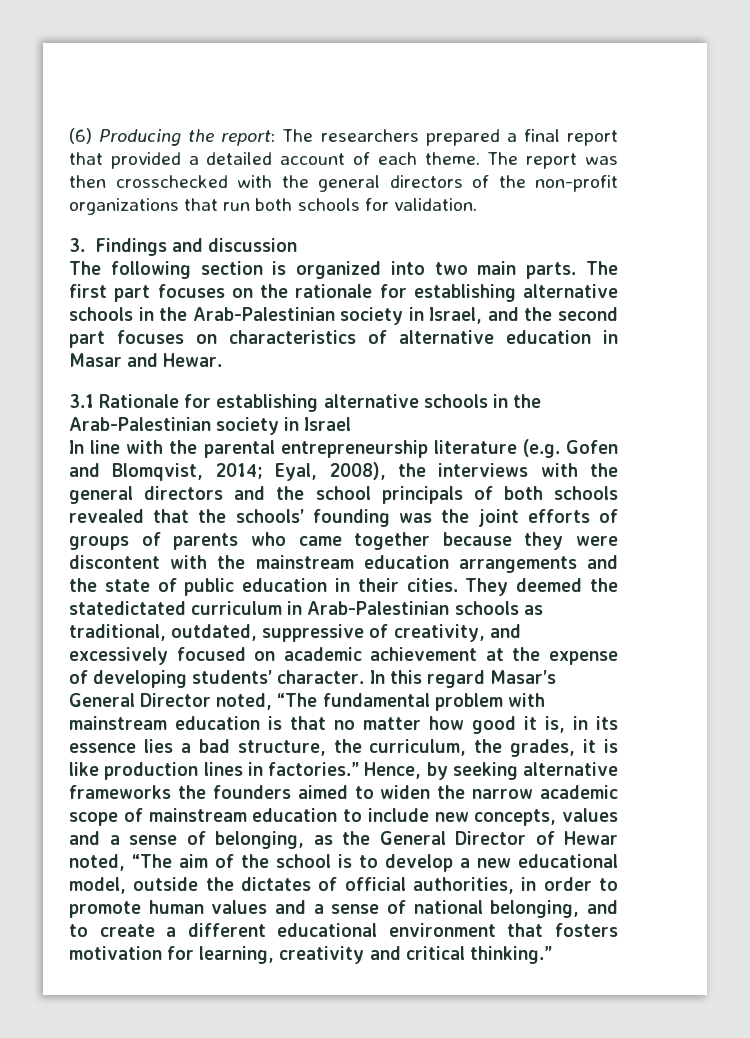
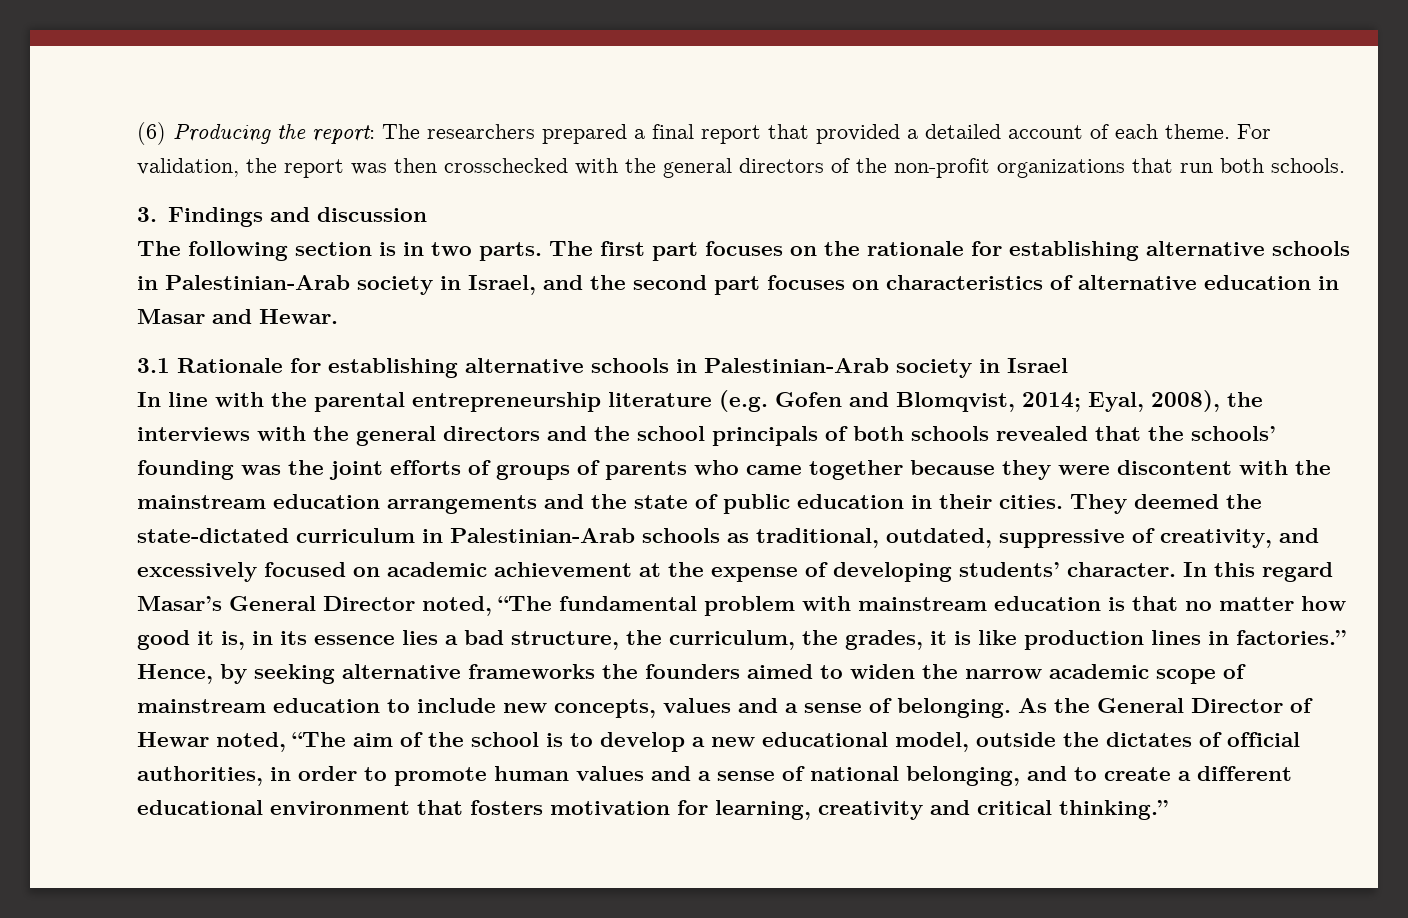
- The report was then crosschecked with the general directors of the non-profit organizations that run both schools for validation.
+ For validation, the report was then crosschecked with the general directors of the non-profit organizations that run both schools.
- The following section is organized into two main parts.
+ The following section is in two parts.
- The first part focuses on the rationale for establishing alternative schools in the Arab-Palestinian society in Israel, and the second part focuses on characteristics of alternative education in Masar and Hewar.
+ The first part focuses on the rationale for establishing alternative schools in Palestinian-Arab society in Israel, and the second part focuses on characteristics of alternative education in Masar and Hewar.
- 3.1 Rationale for establishing alternative schools in the Arab-Palestinian society in Israel
+ 3.1 Rationale for establishing alternative schools in Palestinian-Arab society in Israel
- They deemed the statedictated curriculum in Arab-Palestinian schools as traditional, outdated, suppressive of creativity, and excessively focused on academic achievement at the expense of developing students’ character.
+ They deemed the state-dictated curriculum in Palestinian-Arab schools as traditional, outdated, suppressive of creativity, and excessively focused on academic achievement at the expense of developing students’ character.
- Hence, by seeking alternative frameworks the founders aimed to widen the narrow academic scope of mainstream education to include new concepts, values and a sense of belonging, as the General Director of Hewar noted, “The aim of the school is to develop a new educational model, outside the dictates of official authorities, in order to promote human values and a sense of national belonging, and to create a different educational environment that fosters motivation for learning, creativity and critical thinking.”
+ Hence, by seeking alternative frameworks the founders aimed to widen the narrow academic scope of mainstream education to include new concepts, values and a sense of belonging. As the General Director of Hewar noted, “The aim of the school is to develop a new educational model, outside the dictates of official authorities, in order to promote human values and a sense of national belonging, and to create a different educational environment that fosters motivation for learning, creativity and critical thinking.”

